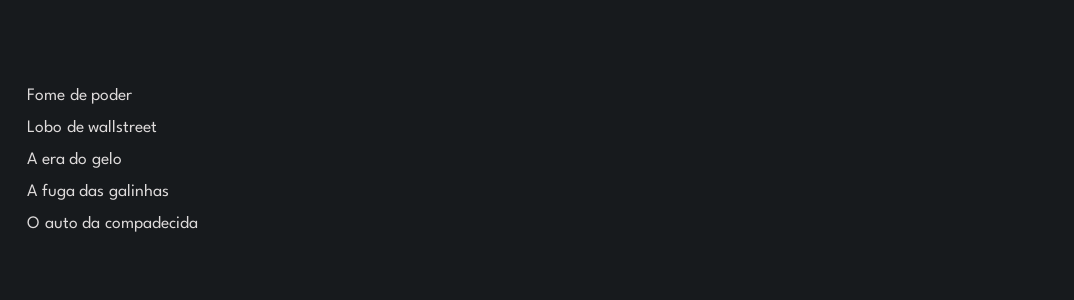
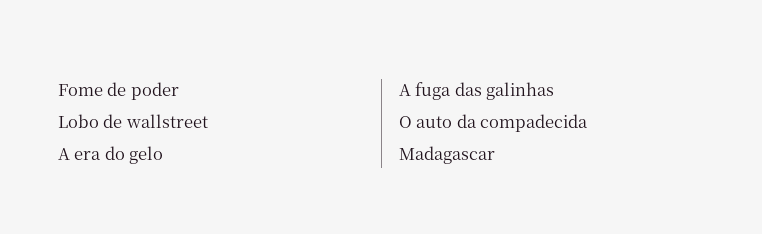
+ Madagascar

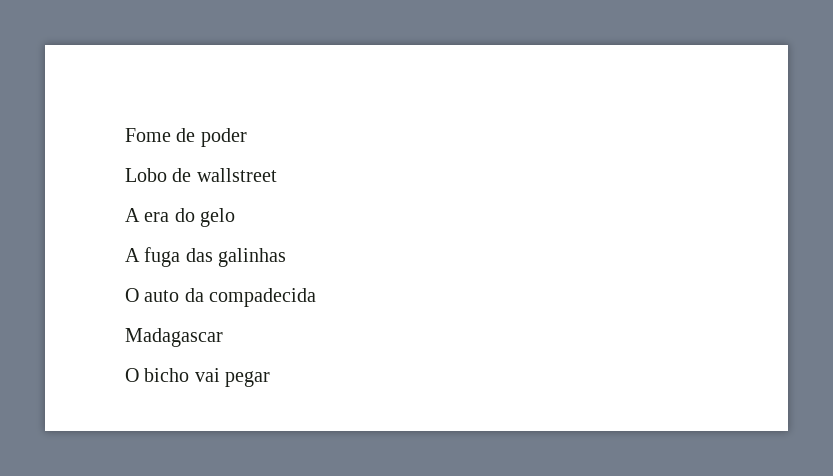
+ O bicho vai pegar

